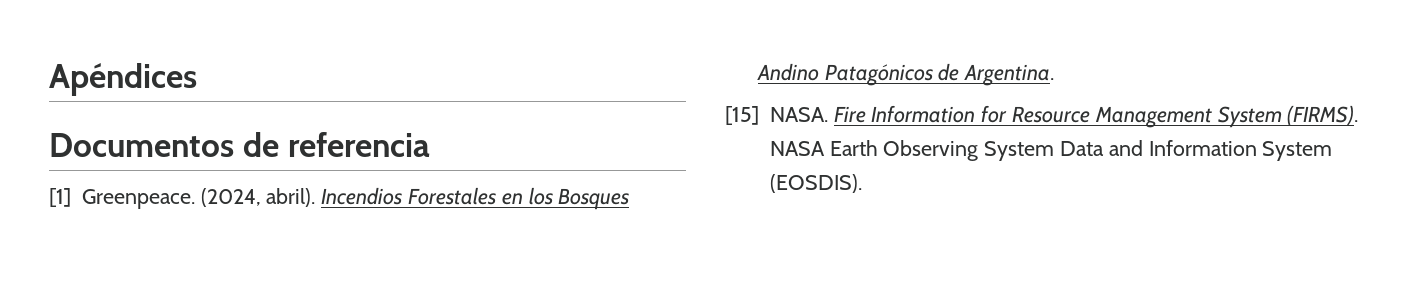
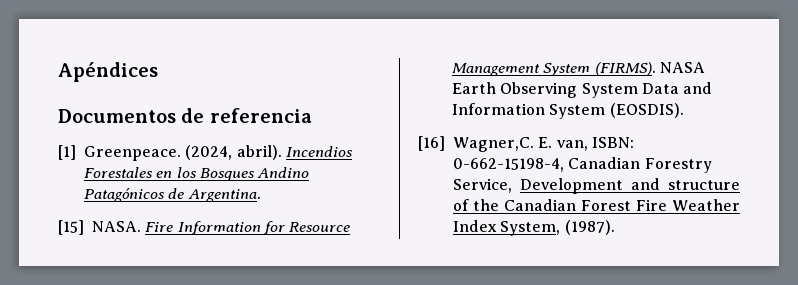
+ [16] Wagner,C. E. van, ISBN: 0-662-15198-4, Canadian Forestry Service, Development and structure of the Canadian Forest Fire Weather Index System, (1987).

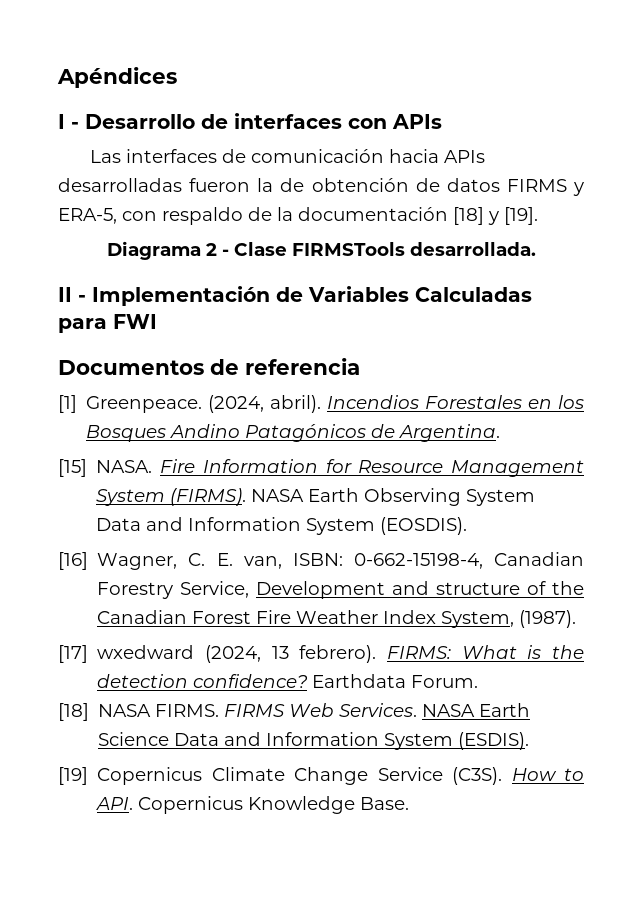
+ I - Desarrollo de interfaces con APIs
+ Las interfaces de comunicación hacia APIs desarrolladas fueron la de obtención de datos FIRMS y ERA-5, con respaldo de la documentación [18] y [19].
+ Diagrama 2 - Clase FIRMSTools desarrollada.
+ II - Implementación de Variables Calculadas para FWI
- [16] Wagner,C. E. van, ISBN: 0-662-15198-4, Canadian Forestry Service, Development and structure of the Canadian Forest Fire Weather Index System, (1987).
+ [16] Wagner, C. E. van, ISBN: 0-662-15198-4, Canadian Forestry Service, Development and structure of the Canadian Forest Fire Weather Index System, (1987).
+ [17] wxedward (2024, 13 febrero). FIRMS: What is the detection confidence? Earthdata Forum.
+ [18] NASA FIRMS. FIRMS Web Services. NASA Earth Science Data and Information System (ESDIS).
+ [19] Copernicus Climate Change Service (C3S). How to API. Copernicus Knowledge Base.

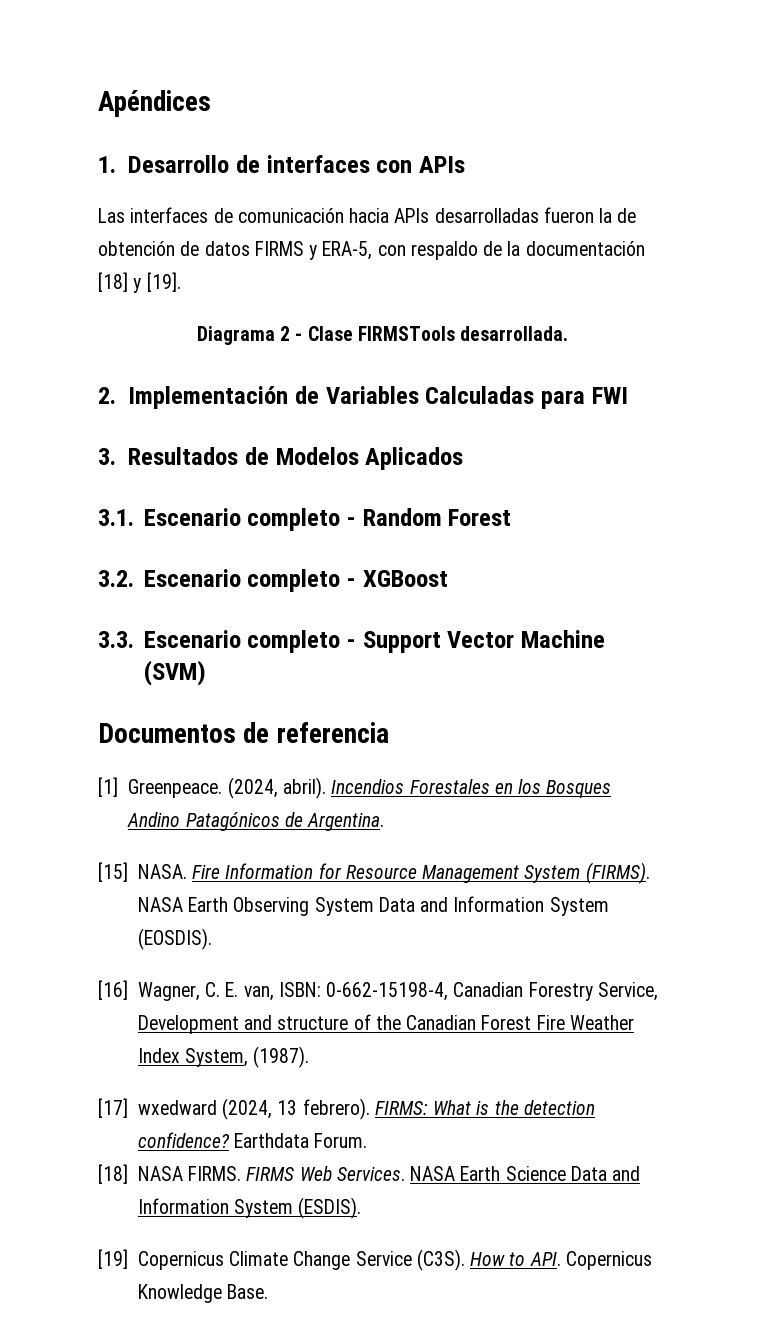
- I - Desarrollo de interfaces con APIs
+ 1. Desarrollo de interfaces con APIs
- II - Implementación de Variables Calculadas para FWI
+ 2. Implementación de Variables Calculadas para FWI
+ 3. Resultados de Modelos Aplicados
+ 3.1. Escenario completo - Random Forest
+ 3.2. Escenario completo - XGBoost
+ 3.3. Escenario completo - Support Vector Machine (SVM)

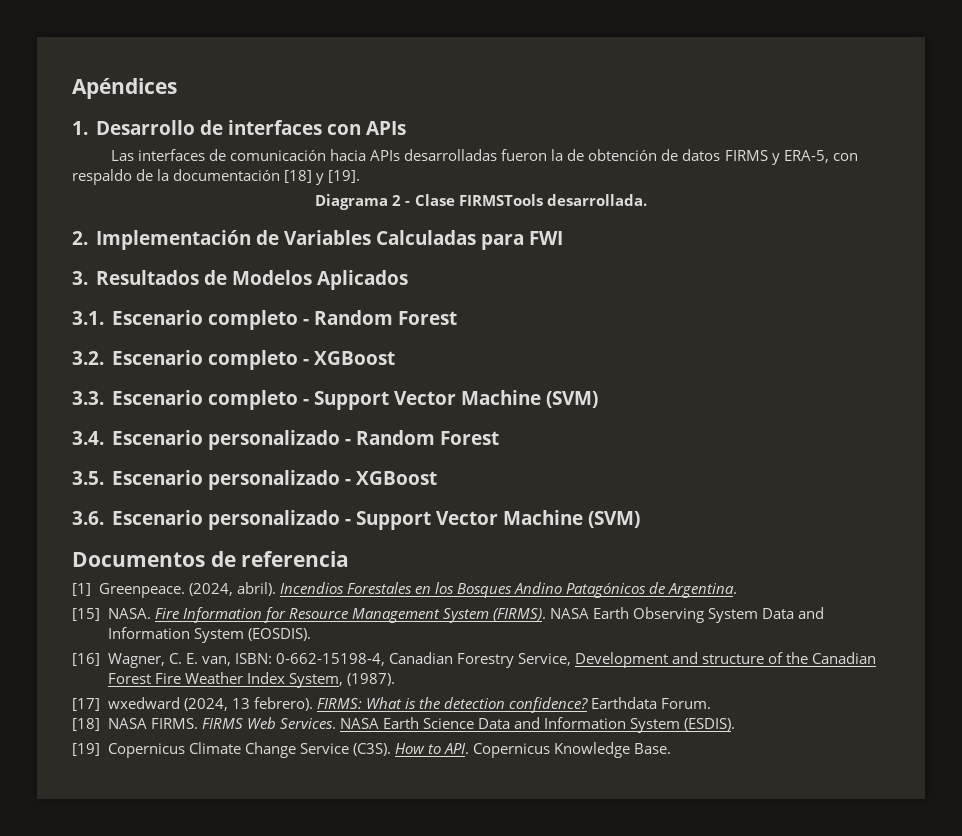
+ 3.4. Escenario personalizado - Random Forest
+ 3.5. Escenario personalizado - XGBoost
+ 3.6. Escenario personalizado - Support Vector Machine (SVM)

